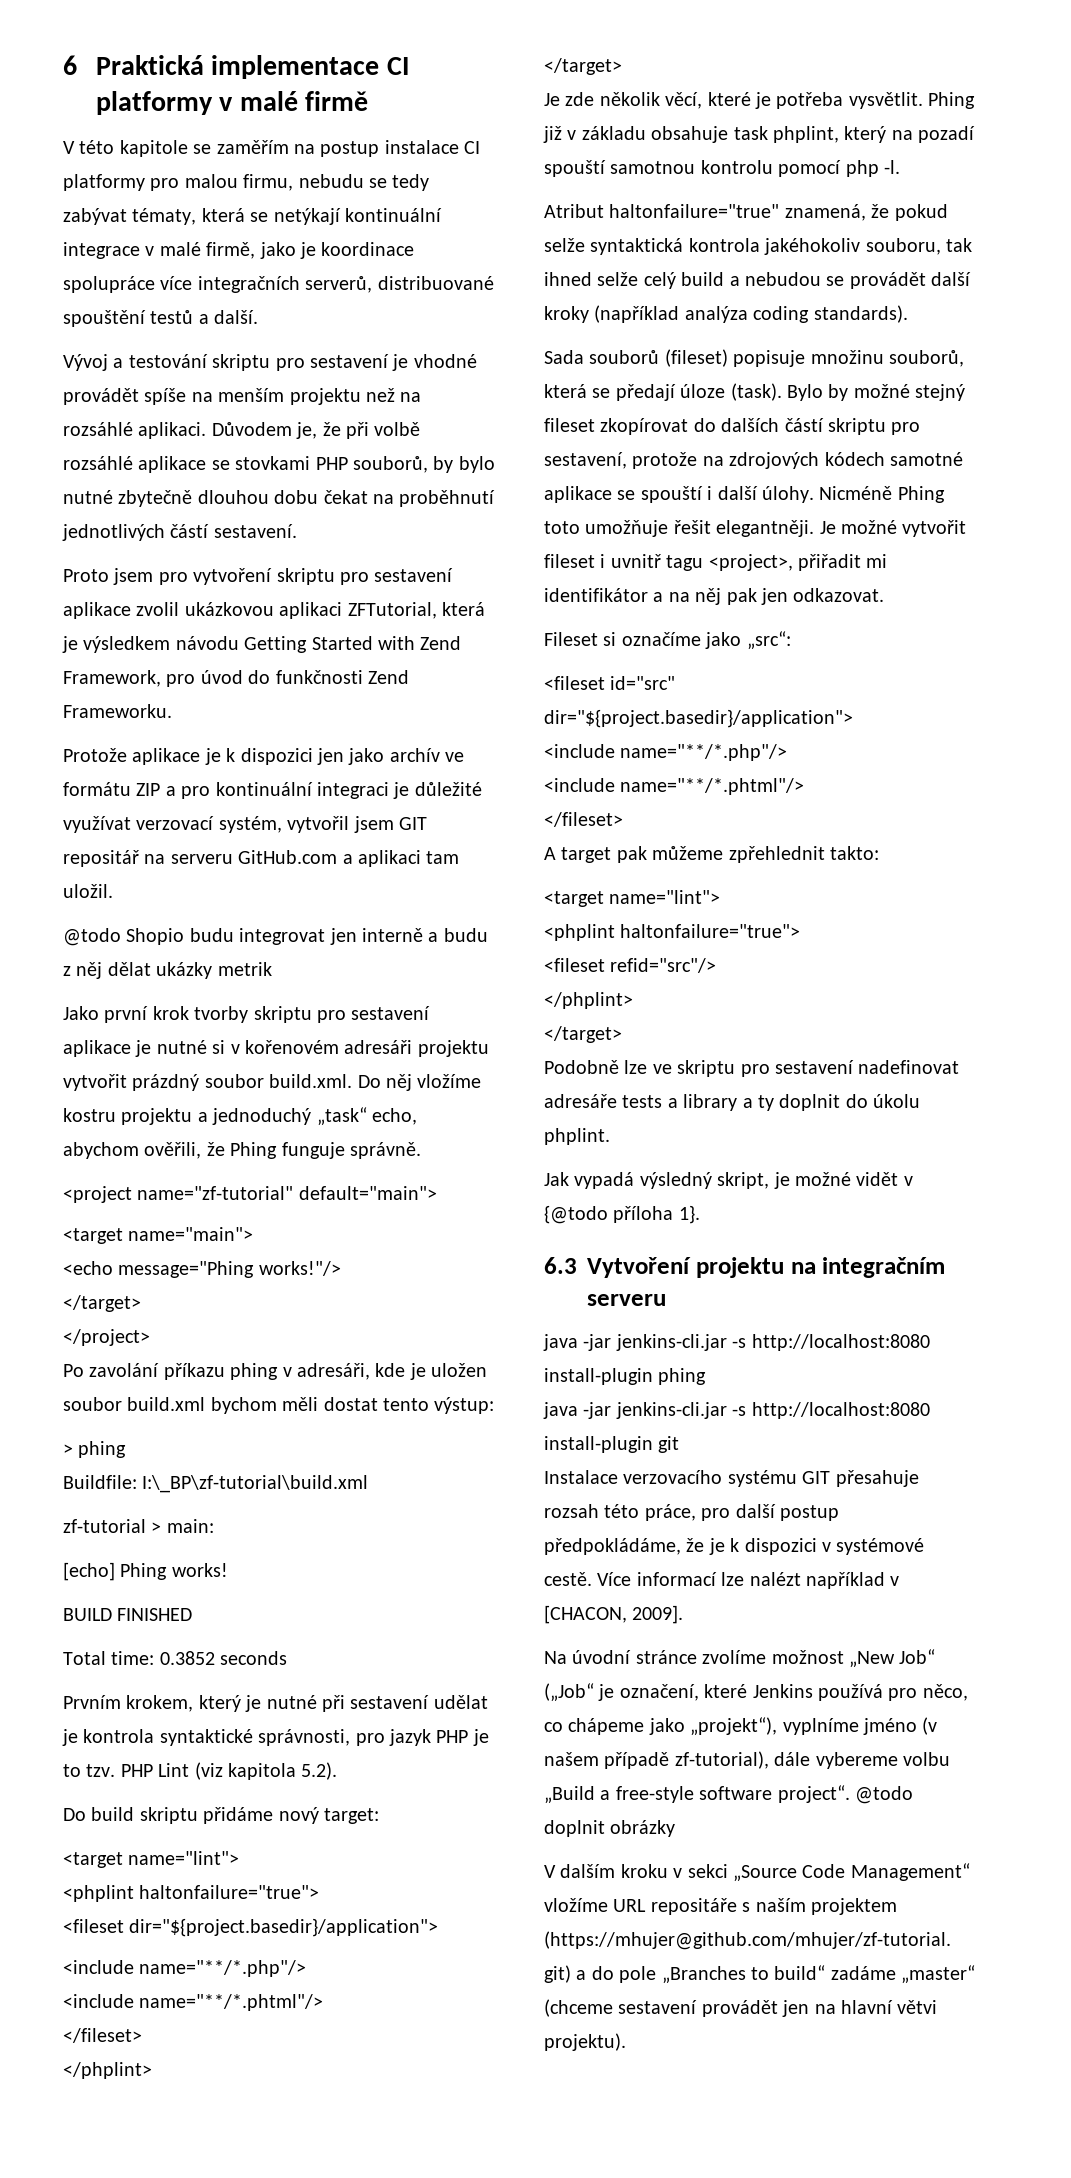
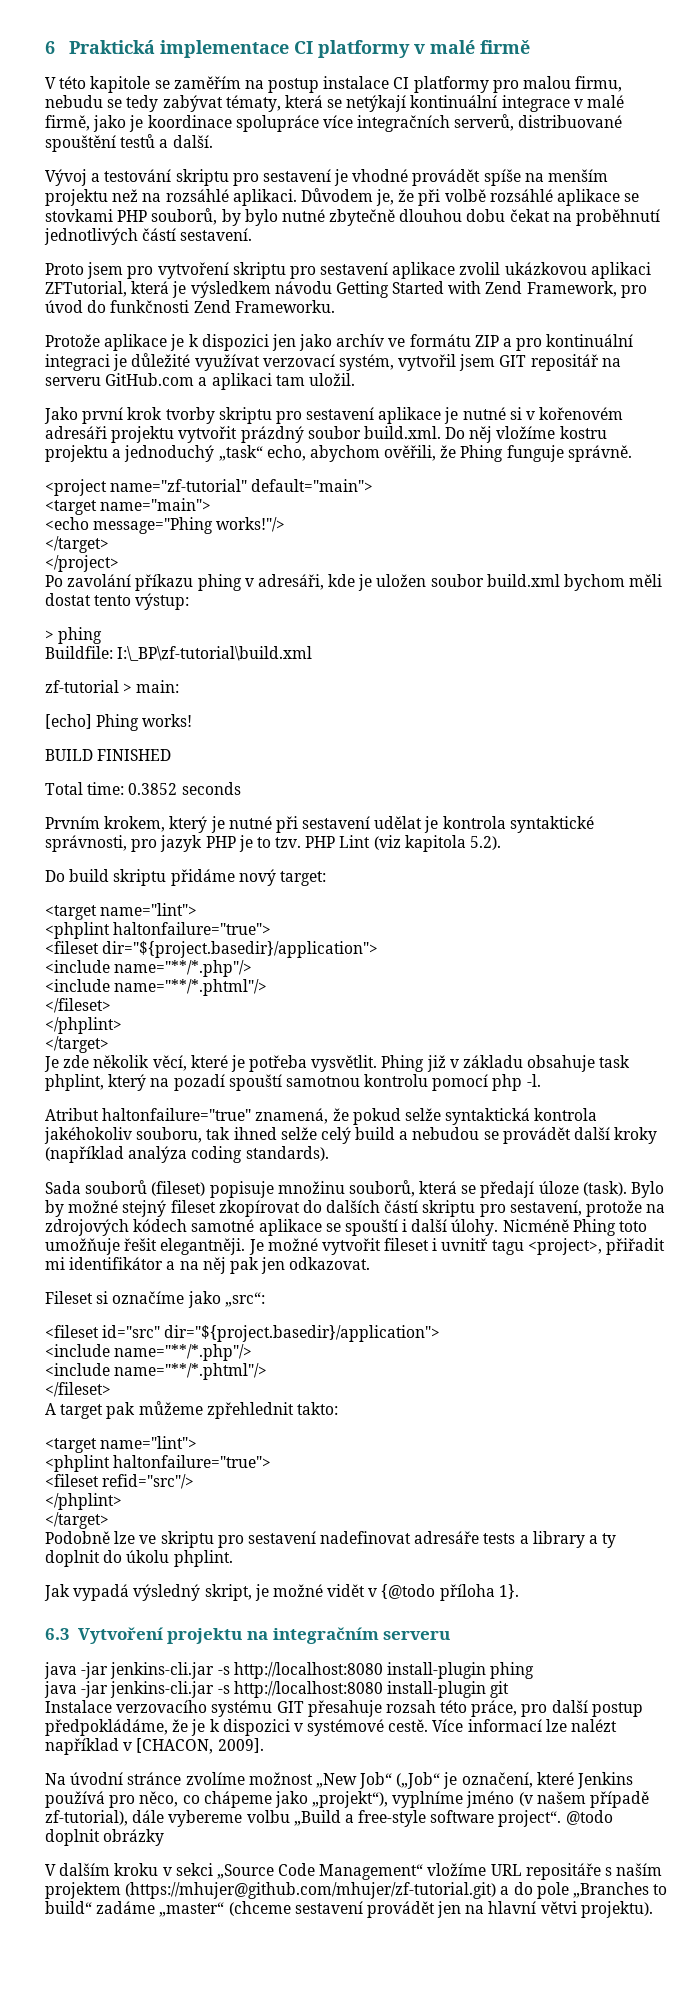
- @todo Shopio budu integrovat jen interně a budu z něj dělat ukázky metrik

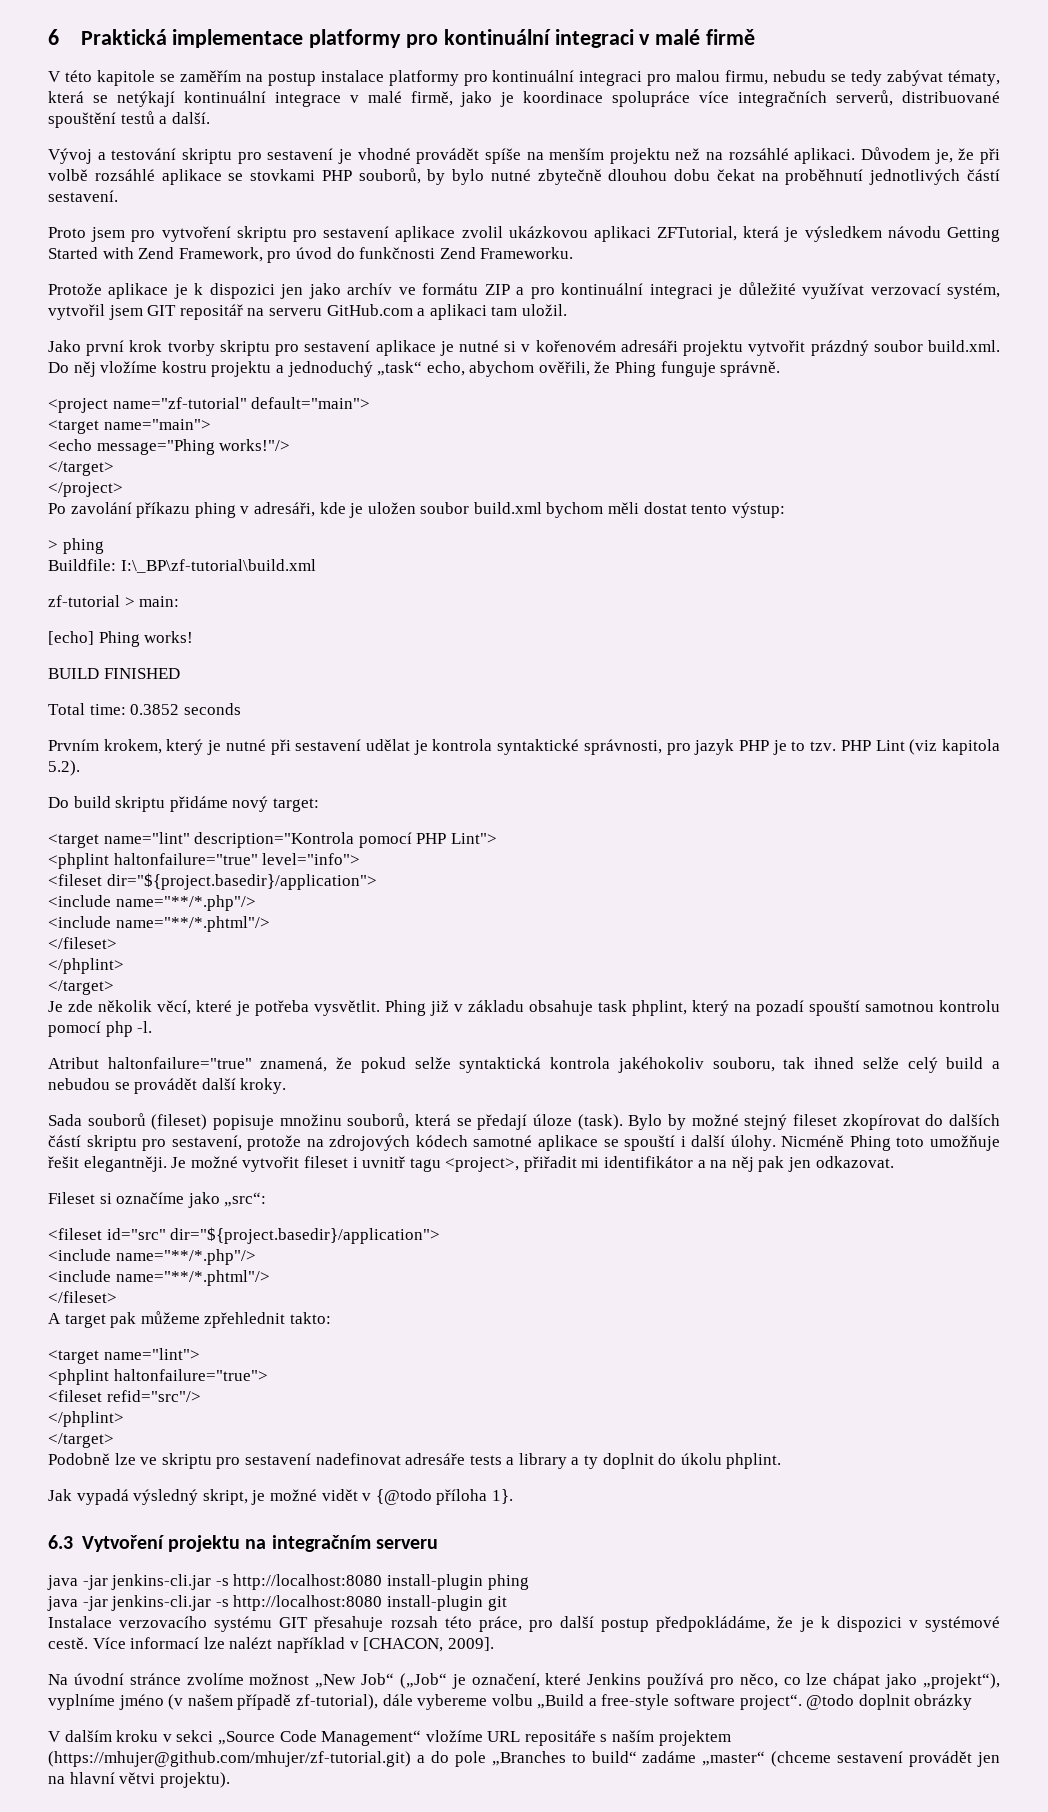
- 6 Praktická implementace CI platformy v malé firmě
+ 6 Praktická implementace platformy pro kontinuální integraci v malé firmě
- V této kapitole se zaměřím na postup instalace CI platformy pro malou firmu, nebudu se tedy zabývat tématy, která se netýkají kontinuální integrace v malé firmě, jako je koordinace spolupráce více integračních serverů, distribuované spouštění testů a další.
+ V této kapitole se zaměřím na postup instalace platformy pro kontinuální integraci pro malou firmu, nebudu se tedy zabývat tématy, která se netýkají kontinuální integrace v malé firmě, jako je koordinace spolupráce více integračních serverů, distribuované spouštění testů a další.
  Do build skriptu přidáme nový target:
- <target name="lint">
- <phplint haltonfailure="true">
+ <target name="lint" description="Kontrola pomocí PHP Lint">
+ <phplint haltonfailure="true" level="info">
- Atribut haltonfailure="true" znamená, že pokud selže syntaktická kontrola jakéhokoliv souboru, tak ihned selže celý build a nebudou se provádět další kroky (například analýza coding standards).
+ Atribut haltonfailure="true" znamená, že pokud selže syntaktická kontrola jakéhokoliv souboru, tak ihned selže celý build a nebudou se provádět další kroky.
- Na úvodní stránce zvolíme možnost „New Job“ („Job“ je označení, které Jenkins používá pro něco, co chápeme jako „projekt“), vyplníme jméno (v našem případě zf-tutorial), dále vybereme volbu „Build a free-style software project“.
+ Na úvodní stránce zvolíme možnost „New Job“ („Job“ je označení, které Jenkins používá pro něco, co lze chápat jako „projekt“), vyplníme jméno (v našem případě zf-tutorial), dále vybereme volbu „Build a free-style software project“.

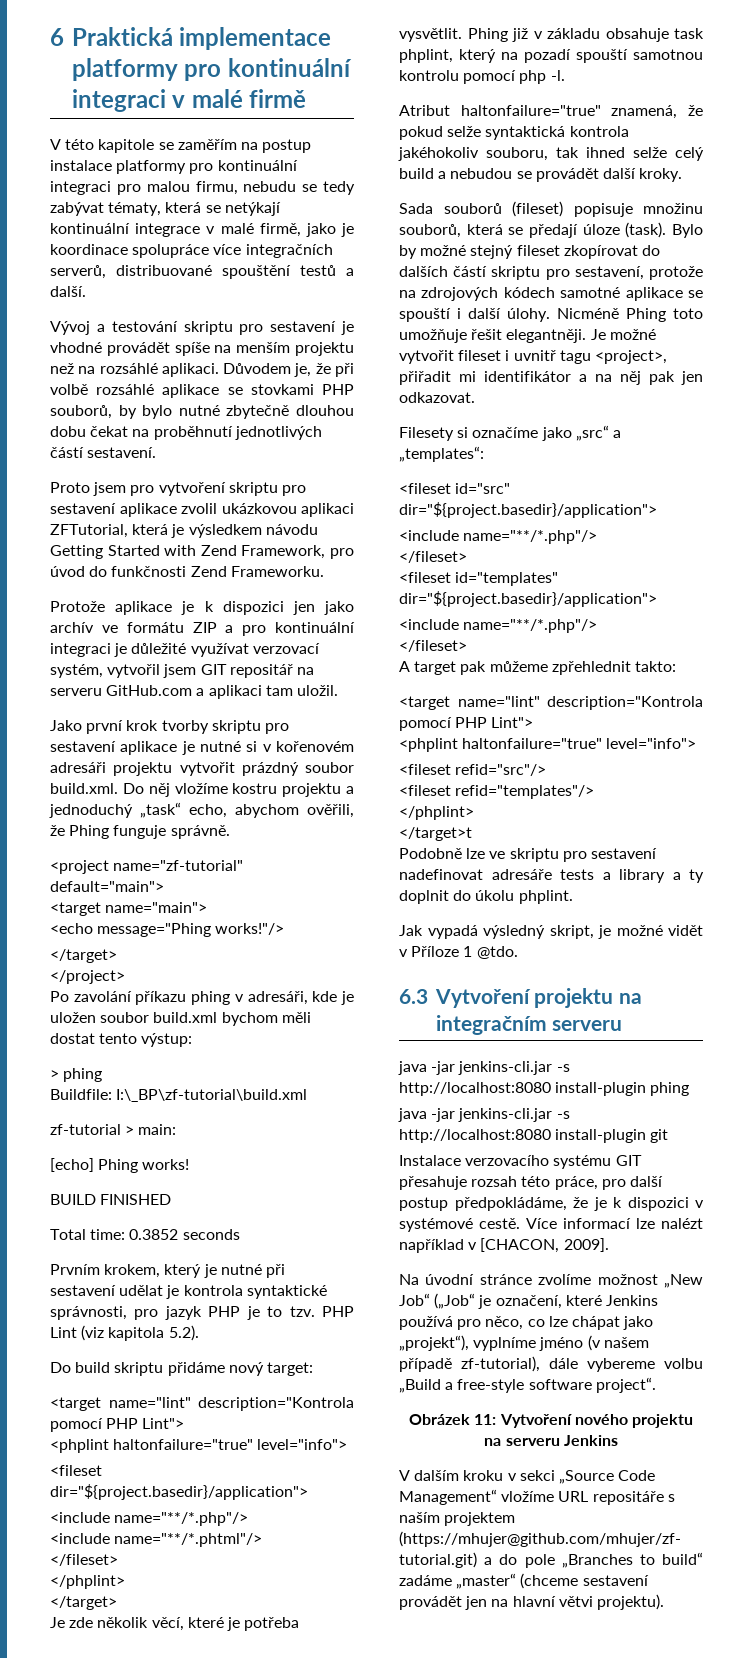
- Fileset si označíme jako „src“:
+ Filesety si označíme jako „src“ a „templates“:
  <fileset id="src" dir="${project.basedir}/application">
  <include name="**/*.php"/>
- <include name="**/*.phtml"/>
+ </fileset>
+ <fileset id="templates" dir="${project.basedir}/application">
+ <include name="**/*.php"/>
  A target pak můžeme zpřehlednit takto:
- <target name="lint">
- <phplint haltonfailure="true">
+ <target name="lint" description="Kontrola pomocí PHP Lint">
+ <phplint haltonfailure="true" level="info">
  <fileset refid="src"/>
+ <fileset refid="templates"/>
  </phplint>
- </target>
+ </target>t
- Jak vypadá výsledný skript, je možné vidět v {@todo příloha 1}.
+ Jak vypadá výsledný skript, je možné vidět v Příloze 1 @tdo.
- Na úvodní stránce zvolíme možnost „New Job“ („Job“ je označení, které Jenkins používá pro něco, co lze chápat jako „projekt“), vyplníme jméno (v našem případě zf-tutorial), dále vybereme volbu „Build a free-style software project“. @todo doplnit obrázky
+ Na úvodní stránce zvolíme možnost „New Job“ („Job“ je označení, které Jenkins používá pro něco, co lze chápat jako „projekt“), vyplníme jméno (v našem případě zf-tutorial), dále vybereme volbu „Build a free-style software project“.
+ Obrázek 11: Vytvoření nového projektu na serveru Jenkins

